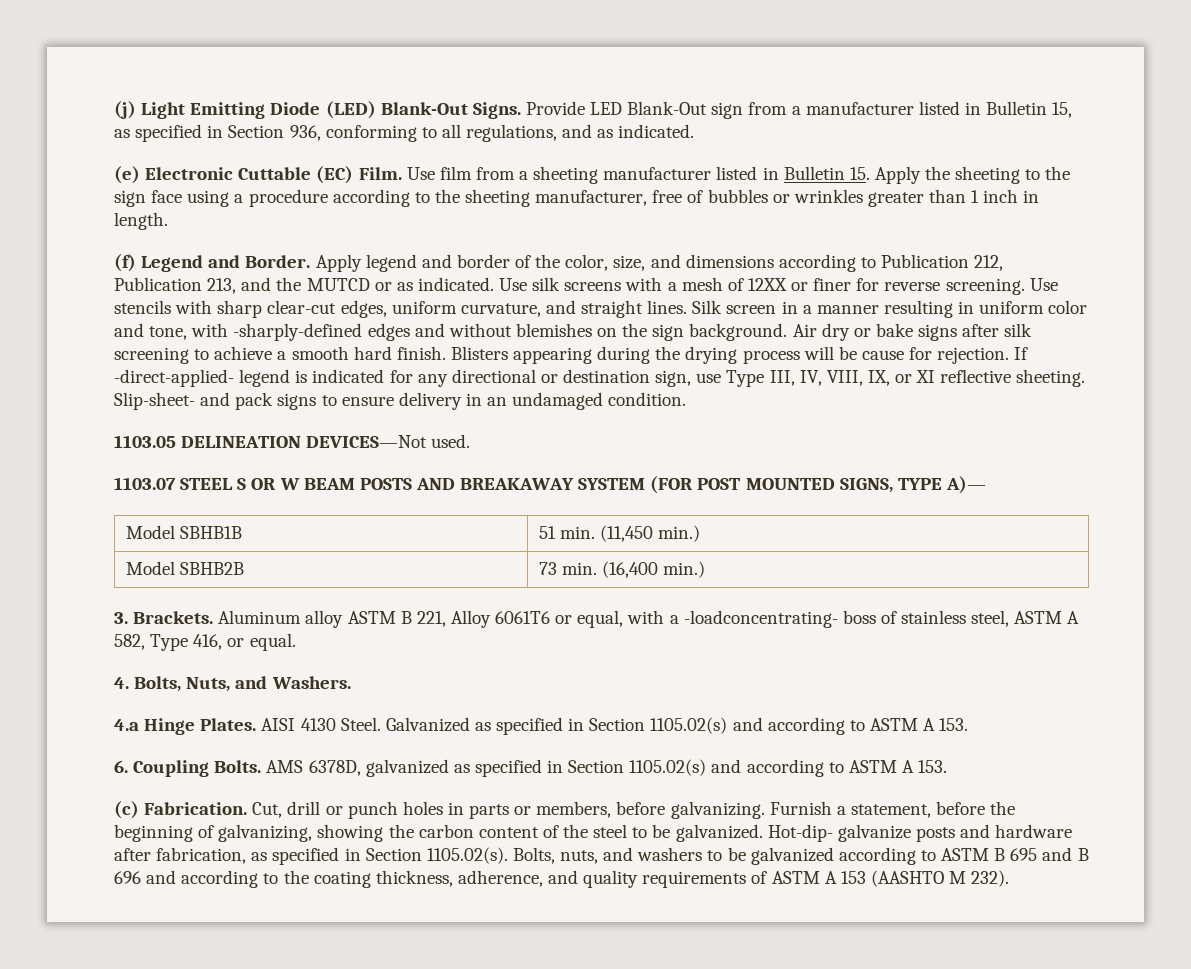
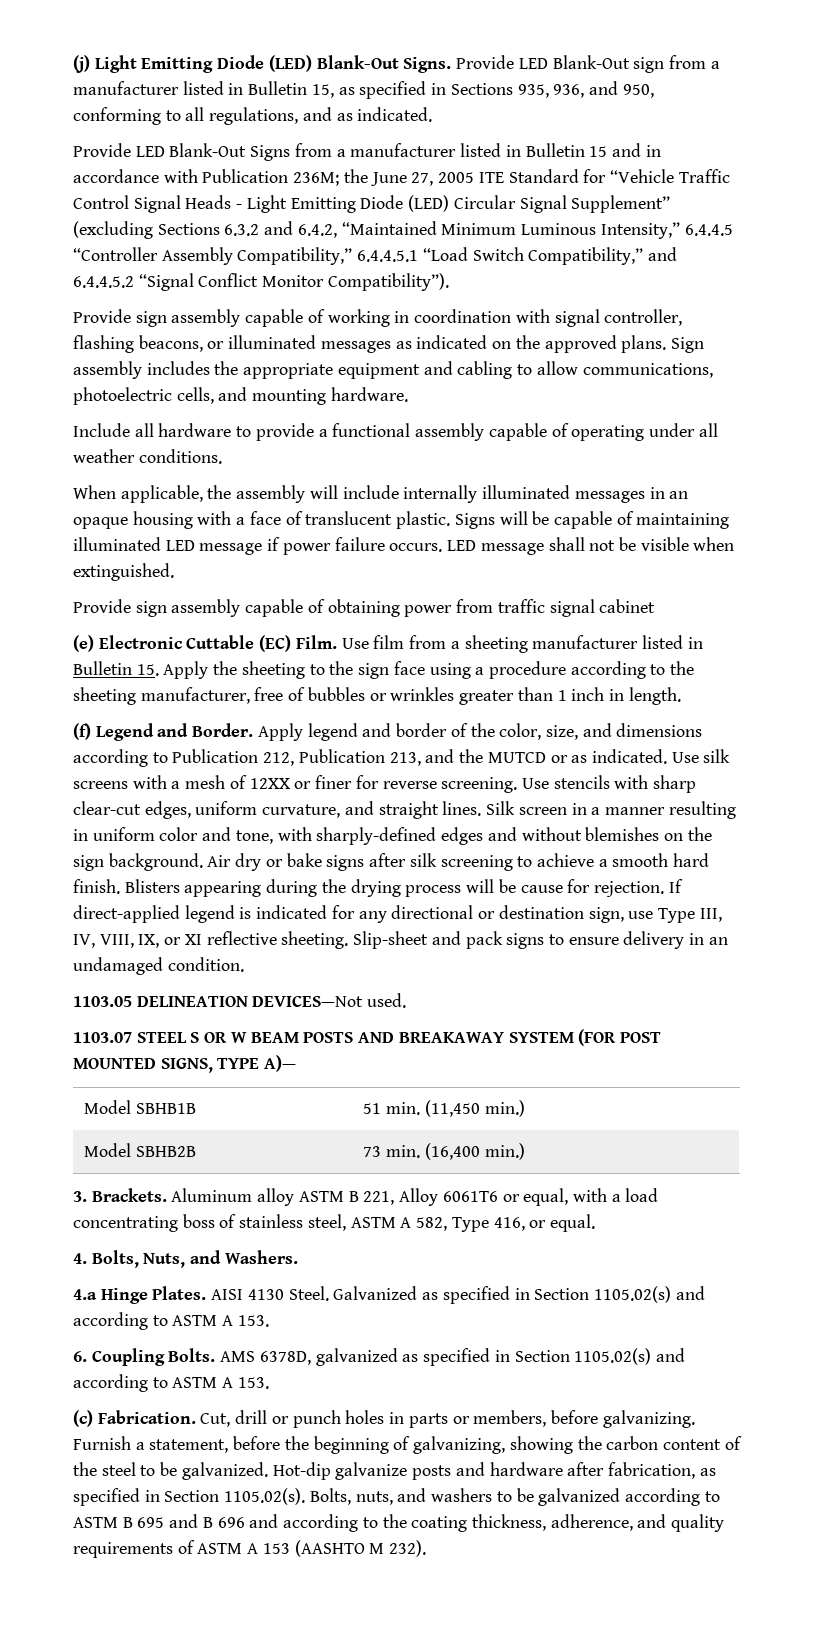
- Provide LED Blank-Out sign from a manufacturer listed in Bulletin 15, as specified in Section 936, conforming to all regulations, and as indicated.
+ Provide LED Blank-Out sign from a manufacturer listed in Bulletin 15, as specified in Sections 935, 936, and 950, conforming to all regulations, and as indicated.
+ Provide LED Blank-Out Signs from a manufacturer listed in Bulletin 15 and in accordance with Publication 236M; the June 27, 2005 ITE Standard for “Vehicle Traffic Control Signal Heads - Light Emitting Diode (LED) Circular Signal Supplement” (excluding Sections 6.3.2 and 6.4.2, “Maintained Minimum Luminous Intensity,” 6.4.4.5 “Controller Assembly Compatibility,” 6.4.4.5.1 “Load Switch Compatibility,” and 6.4.4.5.2 “Signal Conflict Monitor Compatibility”).
+ Provide sign assembly capable of working in coordination with signal controller, flashing beacons, or illuminated messages as indicated on the approved plans. Sign assembly includes the appropriate equipment and cabling to allow communications, photoelectric cells, and mounting hardware.
+ Include all hardware to provide a functional assembly capable of operating under all weather conditions.
+ When applicable, the assembly will include internally illuminated messages in an opaque housing with a face of translucent plastic. Signs will be capable of maintaining illuminated LED message if power failure occurs. LED message shall not be visible when extinguished.
+ Provide sign assembly capable of obtaining power from traffic signal cabinet
- Silk screen in a manner resulting in uniform color and tone, with -sharply-defined edges and without blemishes on the sign background.
+ Silk screen in a manner resulting in uniform color and tone, with sharply-defined edges and without blemishes on the sign background.
- If -direct-applied- legend is indicated for any directional or destination sign, use Type III, IV, VIII, IX, or XI reflective sheeting.
+ If direct-applied legend is indicated for any directional or destination sign, use Type III, IV, VIII, IX, or XI reflective sheeting.
- Slip-sheet- and pack signs to ensure delivery in an undamaged condition.
+ Slip-sheet and pack signs to ensure delivery in an undamaged condition.
- Aluminum alloy ASTM B 221, Alloy 6061T6 or equal, with a -loadconcentrating- boss of stainless steel, ASTM A 582, Type 416, or equal.
+ Aluminum alloy ASTM B 221, Alloy 6061T6 or equal, with a load concentrating boss of stainless steel, ASTM A 582, Type 416, or equal.
- Hot-dip- galvanize posts and hardware after fabrication, as specified in Section 1105.02(s). Bolts, nuts, and washers to be galvanized according to ASTM B 695 and B 696 and according to the coating thickness, adherence, and quality requirements of ASTM A 153 (AASHTO M 232).
+ Hot-dip galvanize posts and hardware after fabrication, as specified in Section 1105.02(s). Bolts, nuts, and washers to be galvanized according to ASTM B 695 and B 696 and according to the coating thickness, adherence, and quality requirements of ASTM A 153 (AASHTO M 232).

